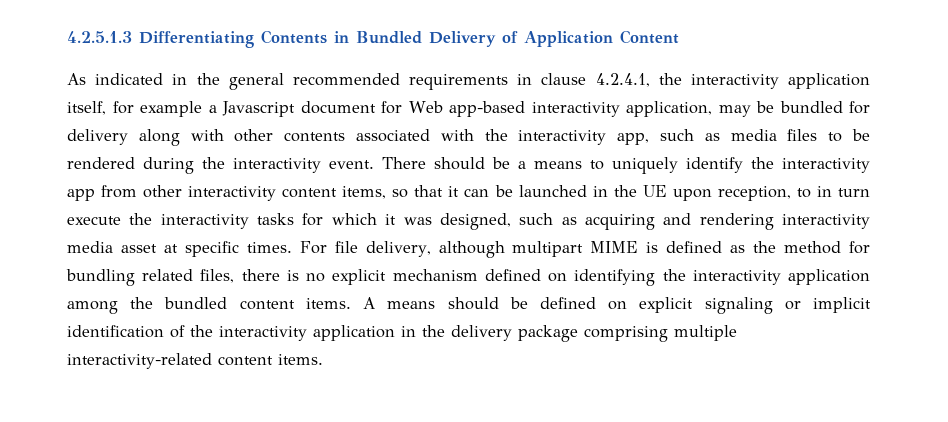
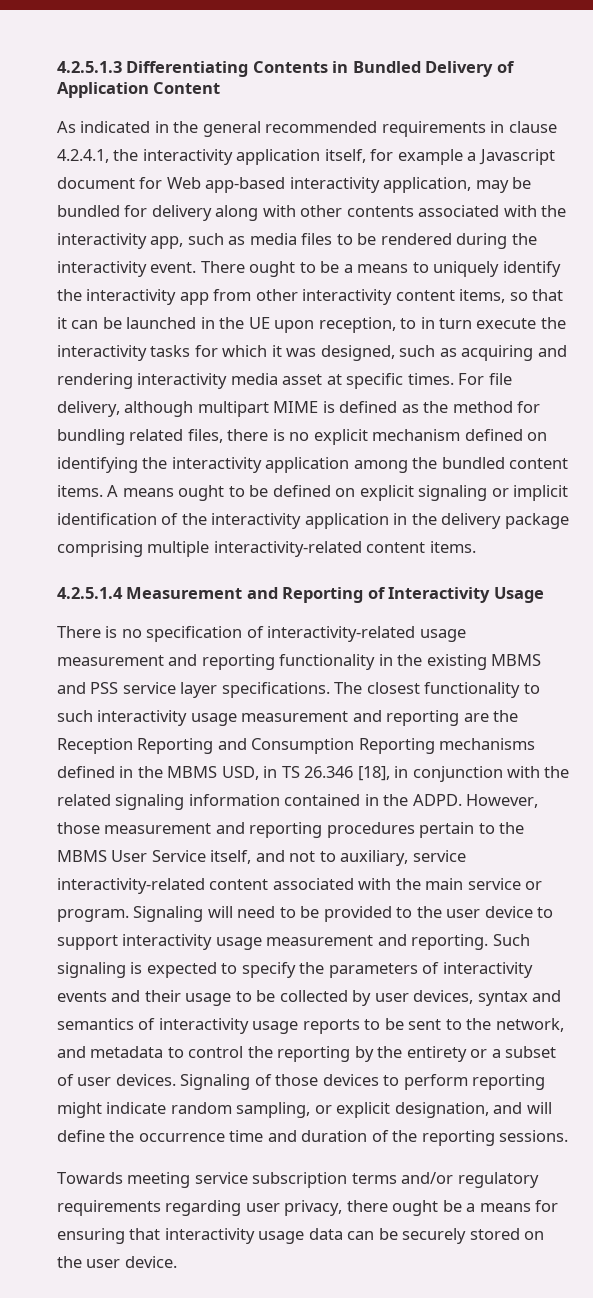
- There should be a means to uniquely identify the interactivity app from other interactivity content items, so that it can be launched in the UE upon reception, to in turn execute the interactivity tasks for which it was designed, such as acquiring and rendering interactivity media asset at specific times.
+ There ought to be a means to uniquely identify the interactivity app from other interactivity content items, so that it can be launched in the UE upon reception, to in turn execute the interactivity tasks for which it was designed, such as acquiring and rendering interactivity media asset at specific times.
- A means should be defined on explicit signaling or implicit identification of the interactivity application in the delivery package comprising multiple interactivity-related content items.
+ A means ought to be defined on explicit signaling or implicit identification of the interactivity application in the delivery package comprising multiple interactivity-related content items.
+ 4.2.5.1.4 Measurement and Reporting of Interactivity Usage
+ There is no specification of interactivity-related usage measurement and reporting functionality in the existing MBMS and PSS service layer specifications. The closest functionality to such interactivity usage measurement and reporting are the Reception Reporting and Consumption Reporting mechanisms defined in the MBMS USD, in TS 26.346 [18], in conjunction with the related signaling information contained in the ADPD. However, those measurement and reporting procedures pertain to the MBMS User Service itself, and not to auxiliary, service interactivity-related content associated with the main service or program. Signaling will need to be provided to the user device to support interactivity usage measurement and reporting. Such signaling is expected to specify the parameters of interactivity events and their usage to be collected by user devices, syntax and semantics of interactivity usage reports to be sent to the network, and metadata to control the reporting by the entirety or a subset of user devices. Signaling of those devices to perform reporting might indicate random sampling, or explicit designation, and will define the occurrence time and duration of the reporting sessions.
+ Towards meeting service subscription terms and/or regulatory requirements regarding user privacy, there ought be a means for ensuring that interactivity usage data can be securely stored on the user device.

